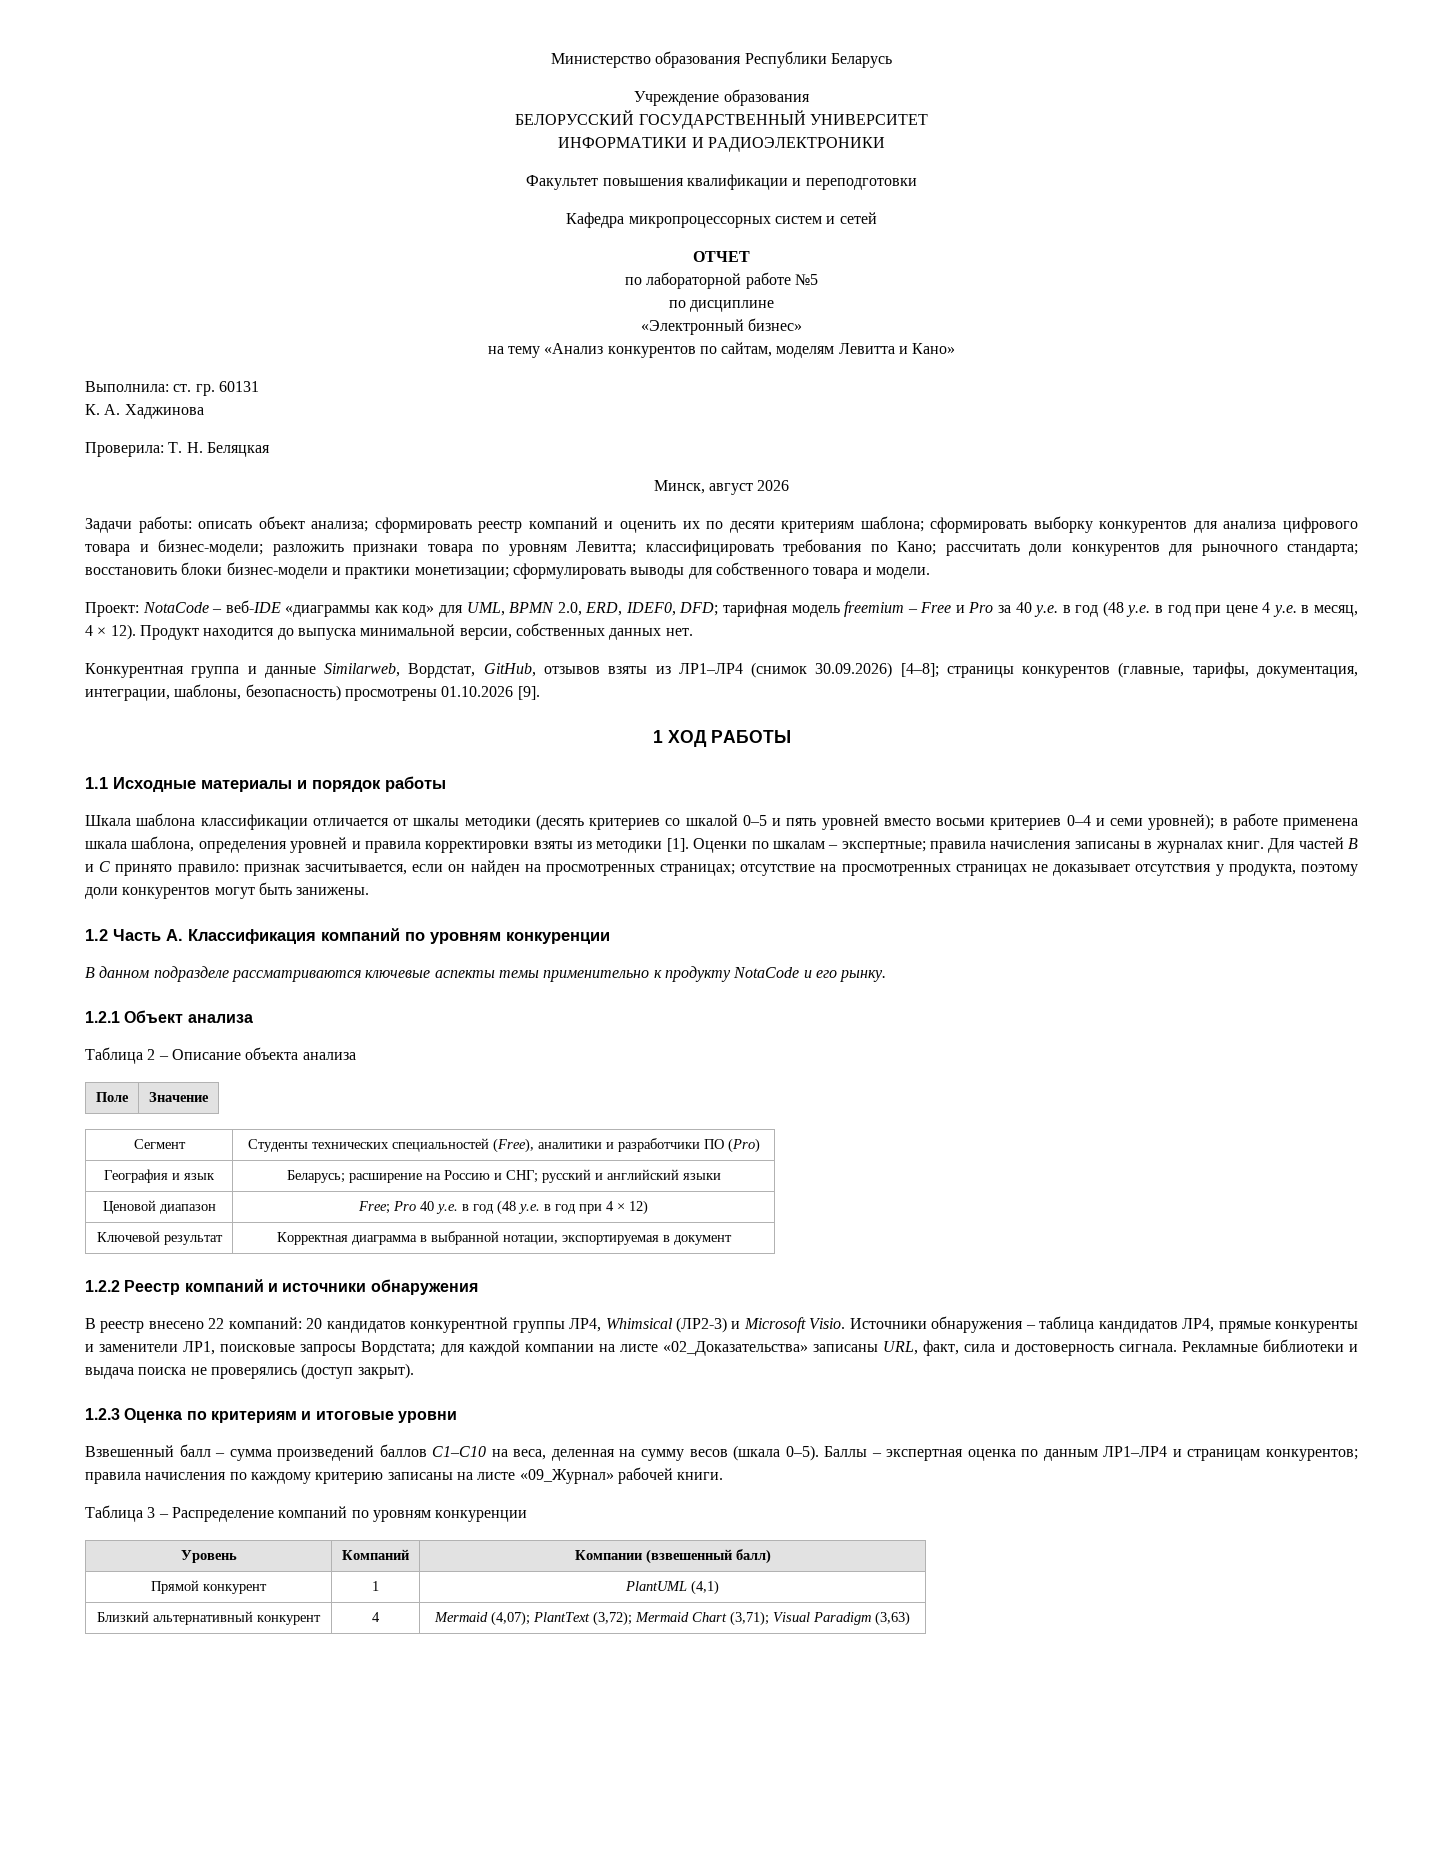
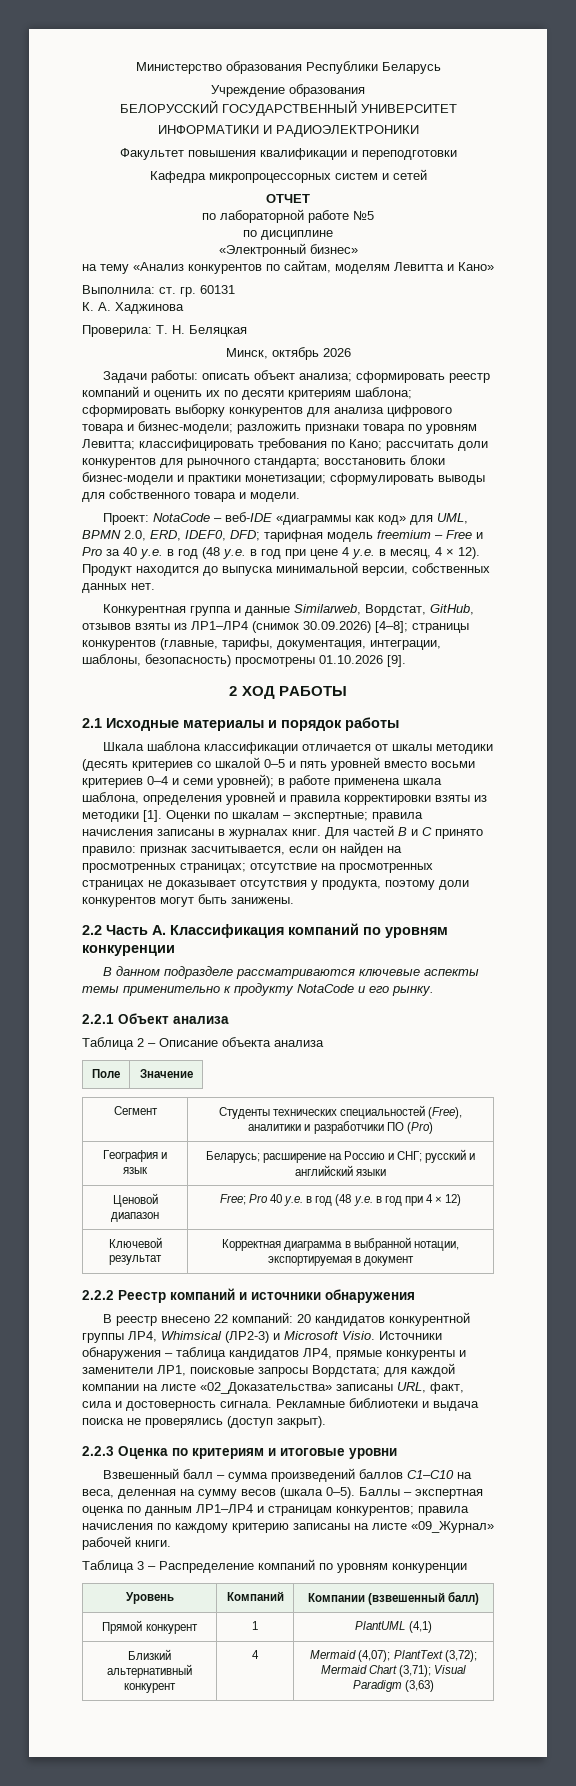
- Минск, август 2026
+ Минск, октябрь 2026
- 1 ХОД РАБОТЫ
+ 2 ХОД РАБОТЫ
- 1.1 Исходные материалы и порядок работы
+ 2.1 Исходные материалы и порядок работы
- 1.2 Часть A. Классификация компаний по уровням конкуренции
+ 2.2 Часть A. Классификация компаний по уровням конкуренции
- 1.2.1 Объект анализа
+ 2.2.1 Объект анализа
- 1.2.2 Реестр компаний и источники обнаружения
+ 2.2.2 Реестр компаний и источники обнаружения
- 1.2.3 Оценка по критериям и итоговые уровни
+ 2.2.3 Оценка по критериям и итоговые уровни

